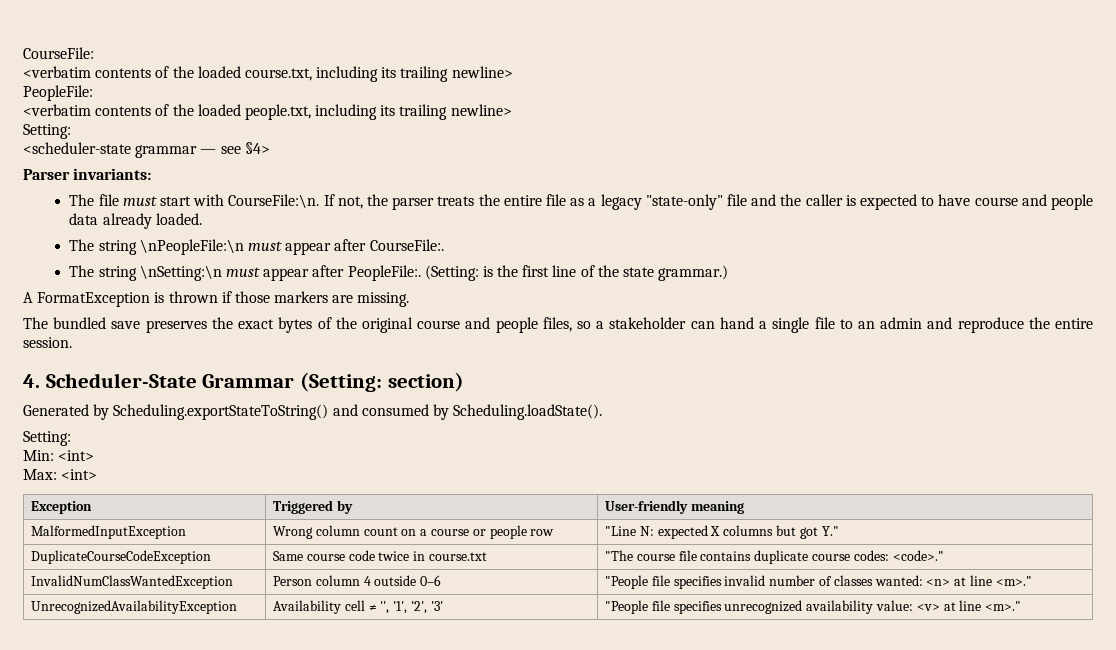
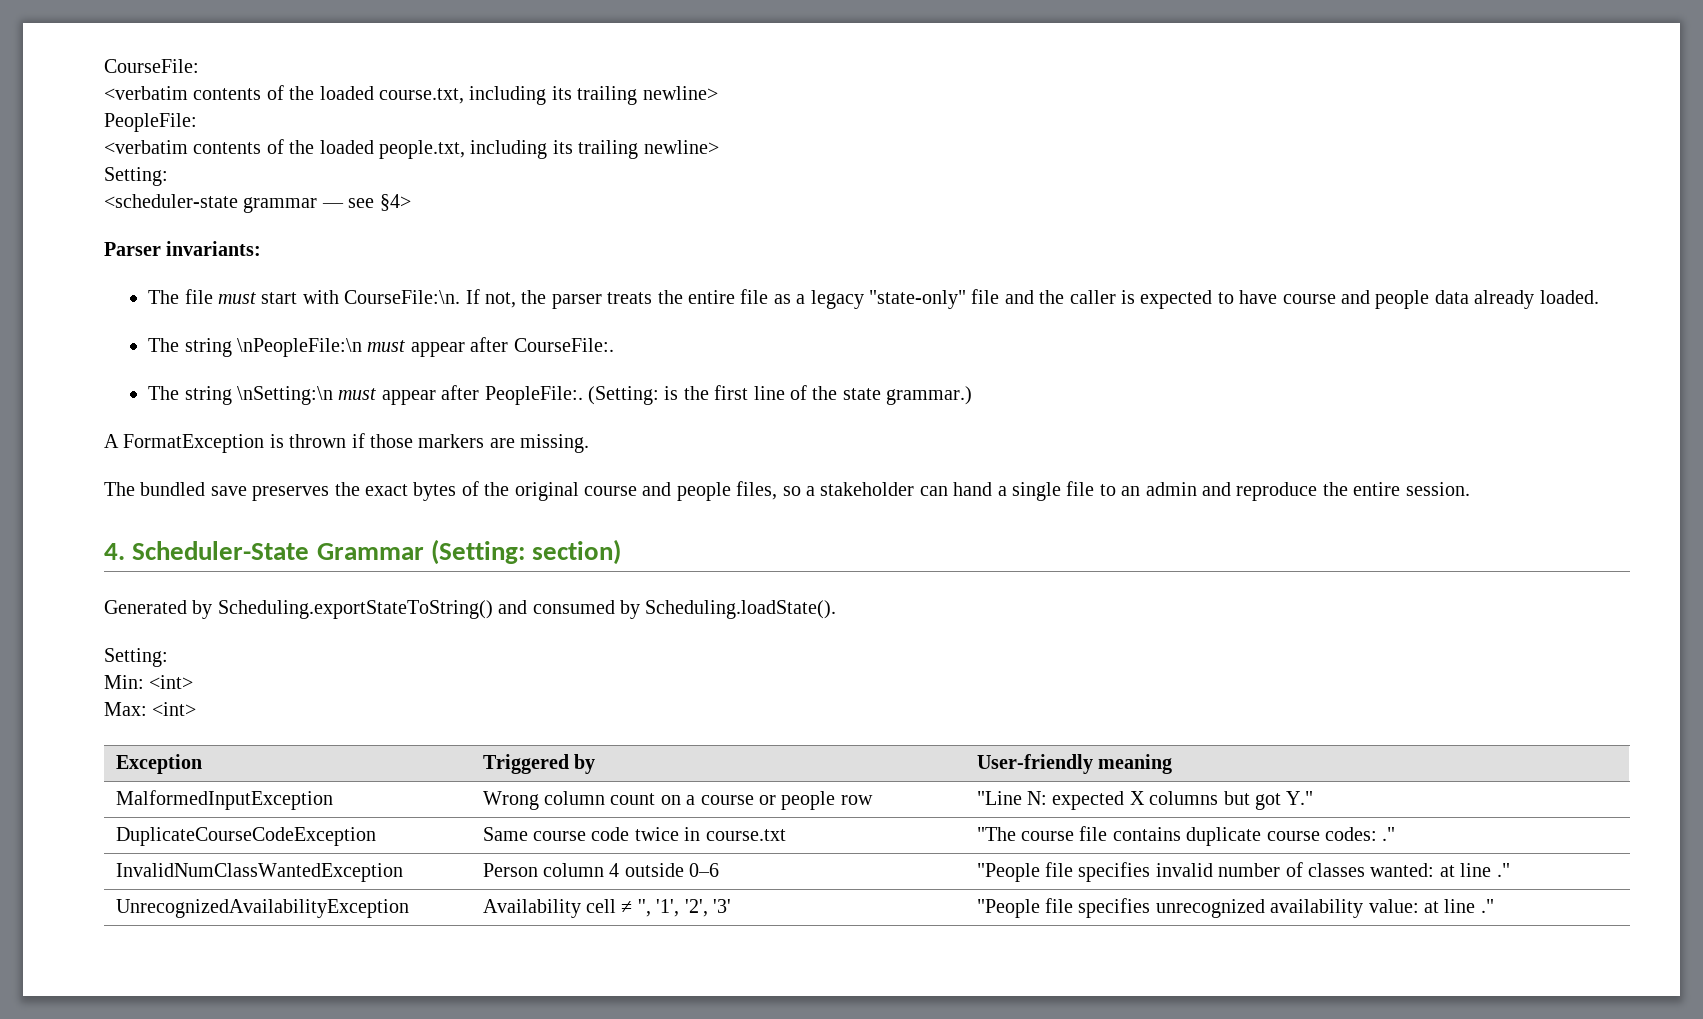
- DuplicateCourseCodeException | Same course code twice in course.txt | "The course file contains duplicate course codes: <code>."
+ DuplicateCourseCodeException | Same course code twice in course.txt | "The course file contains duplicate course codes: ."
- InvalidNumClassWantedException | Person column 4 outside 0–6 | "People file specifies invalid number of classes wanted: <n> at line <m>."
+ InvalidNumClassWantedException | Person column 4 outside 0–6 | "People file specifies invalid number of classes wanted: at line ."
- UnrecognizedAvailabilityException | Availability cell ≠ '', '1', '2', '3' | "People file specifies unrecognized availability value: <v> at line <m>."
+ UnrecognizedAvailabilityException | Availability cell ≠ '', '1', '2', '3' | "People file specifies unrecognized availability value: at line ."

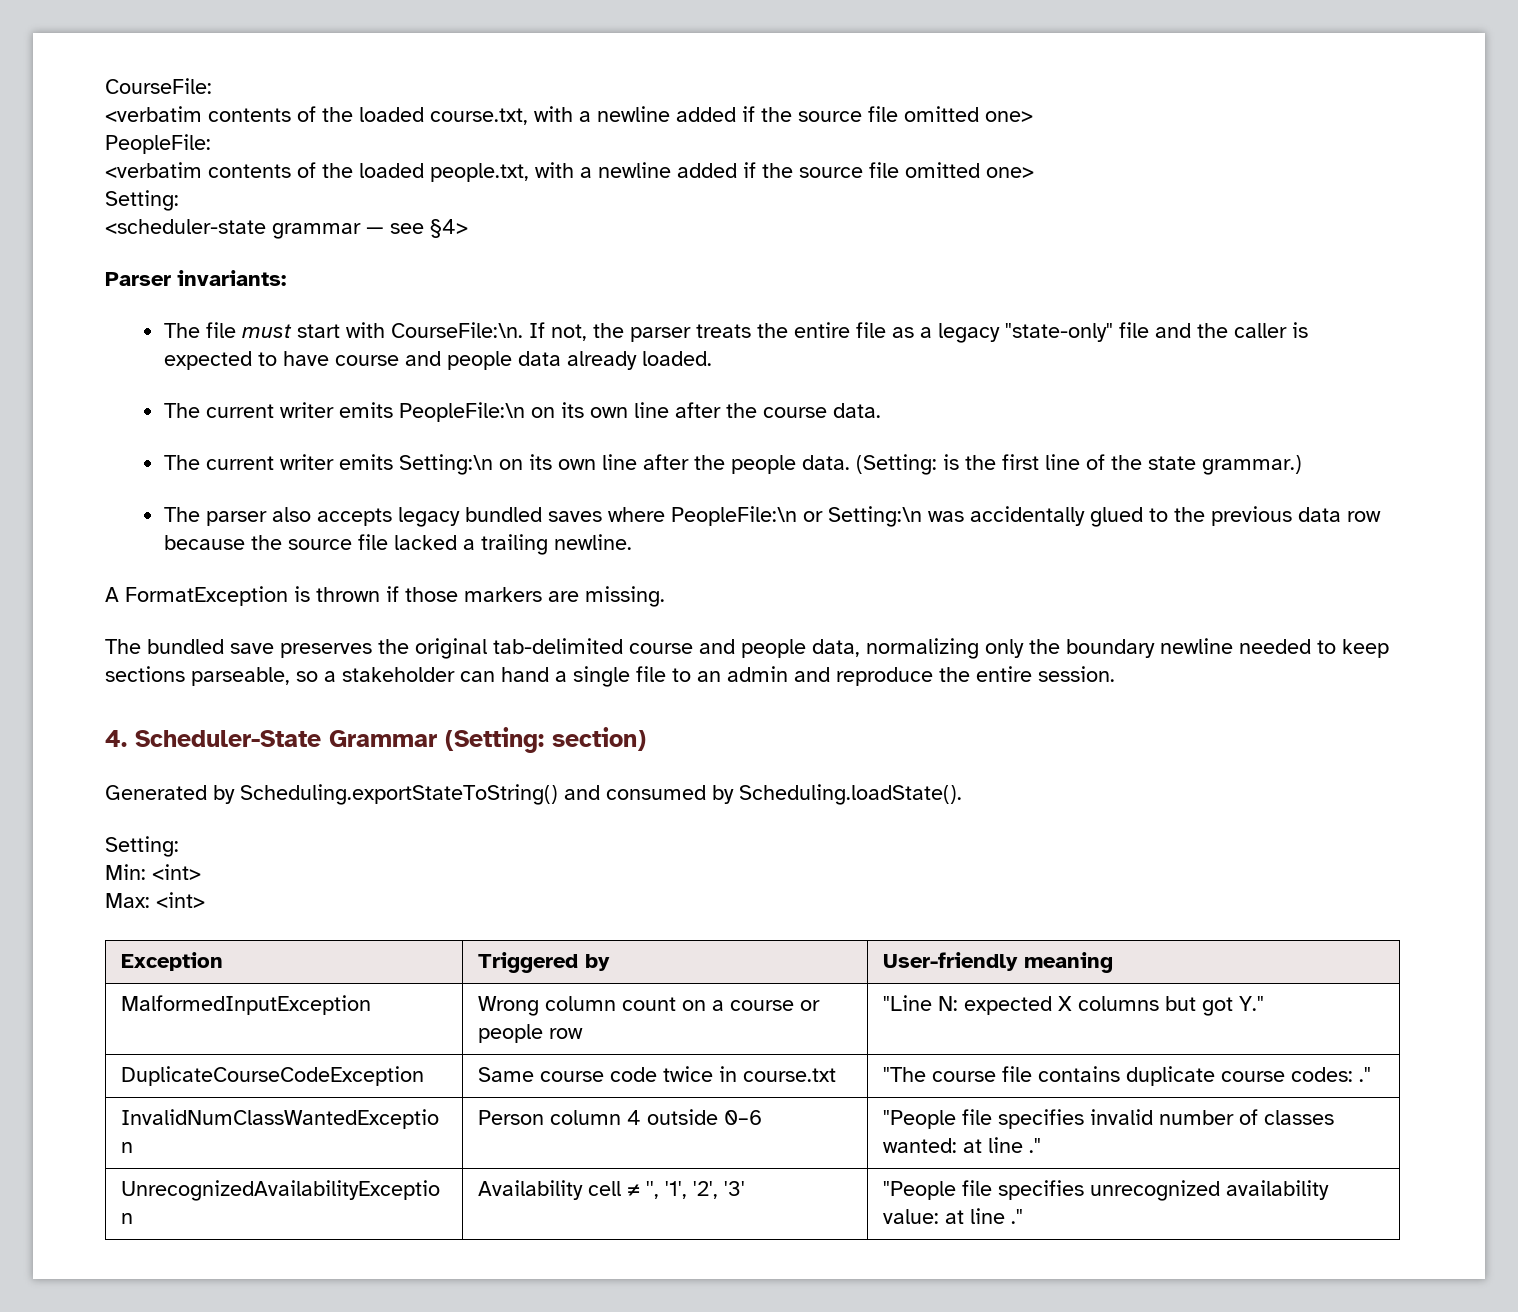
- <verbatim contents of the loaded course.txt, including its trailing newline>
+ <verbatim contents of the loaded course.txt, with a newline added if the source file omitted one>
- <verbatim contents of the loaded people.txt, including its trailing newline>
+ <verbatim contents of the loaded people.txt, with a newline added if the source file omitted one>
- The string \nPeopleFile:\n must appear after CourseFile:.
- The string \nSetting:\n must appear after PeopleFile:.
+ The current writer emits PeopleFile:\n on its own line after the course data.
+ The current writer emits Setting:\n on its own line after the people data.
+ The parser also accepts legacy bundled saves where PeopleFile:\n or Setting:\n was accidentally glued to the previous data row because the source file lacked a trailing newline.
- The bundled save preserves the exact bytes of the original course and people files, so a stakeholder can hand a single file to an admin and reproduce the entire session.
+ The bundled save preserves the original tab-delimited course and people data, normalizing only the boundary newline needed to keep sections parseable, so a stakeholder can hand a single file to an admin and reproduce the entire session.

